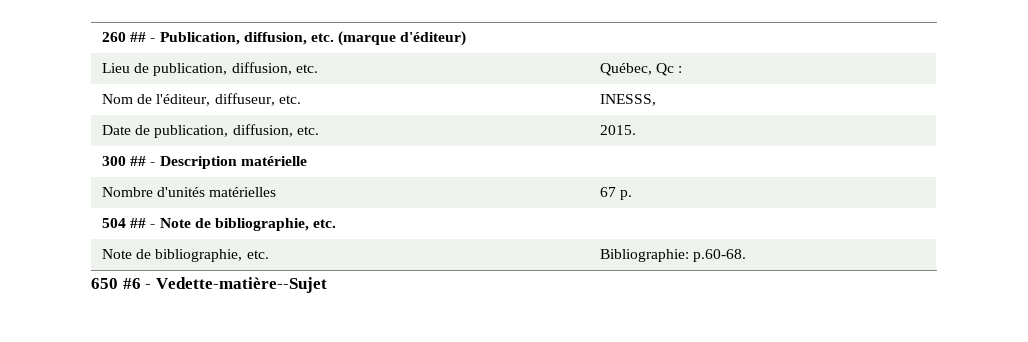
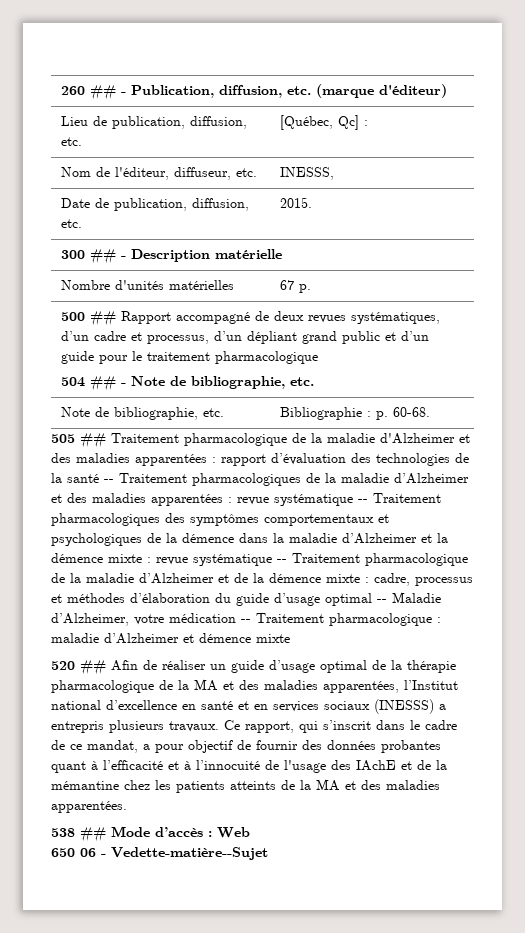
- Lieu de publication, diffusion, etc. | Québec, Qc :
+ Lieu de publication, diffusion, etc. | [Québec, Qc] :
+ 500 ## Rapport accompagné de deux revues systématiques, d’un cadre et processus, d’un dépliant grand public et d’un guide pour le traitement pharmacologique
- Note de bibliographie, etc. | Bibliographie: p.60-68.
+ Note de bibliographie, etc. | Bibliographie : p. 60-68.
+ 505 ## Traitement pharmacologique de la maladie d'Alzheimer et des maladies apparentées : rapport d’évaluation des technologies de la santé -- Traitement pharmacologiques de la maladie d’Alzheimer et des maladies apparentées : revue systématique -- Traitement pharmacologiques des symptômes comportementaux et psychologiques de la démence dans la maladie d’Alzheimer et la démence mixte : revue systématique -- Traitement pharmacologique de la maladie d’Alzheimer et de la démence mixte : cadre, processus et méthodes d’élaboration du guide d’usage optimal -- Maladie d’Alzheimer, votre médication -- Traitement pharmacologique : maladie d’Alzheimer et démence mixte
+ 520 ## Afin de réaliser un guide d’usage optimal de la thérapie pharmacologique de la MA et des maladies apparentées, l’Institut national d’excellence en santé et en services sociaux (INESSS) a entrepris plusieurs travaux. Ce rapport, qui s’inscrit dans le cadre de ce mandat, a pour objectif de fournir des données probantes quant à l’efficacité et à l’innocuité de l'usage des IAchE et de la mémantine chez les patients atteints de la MA et des maladies apparentées.
+ 538 ## Mode d’accès : Web
- 650 #6 - Vedette-matière--Sujet
+ 650 06 - Vedette-matière--Sujet

